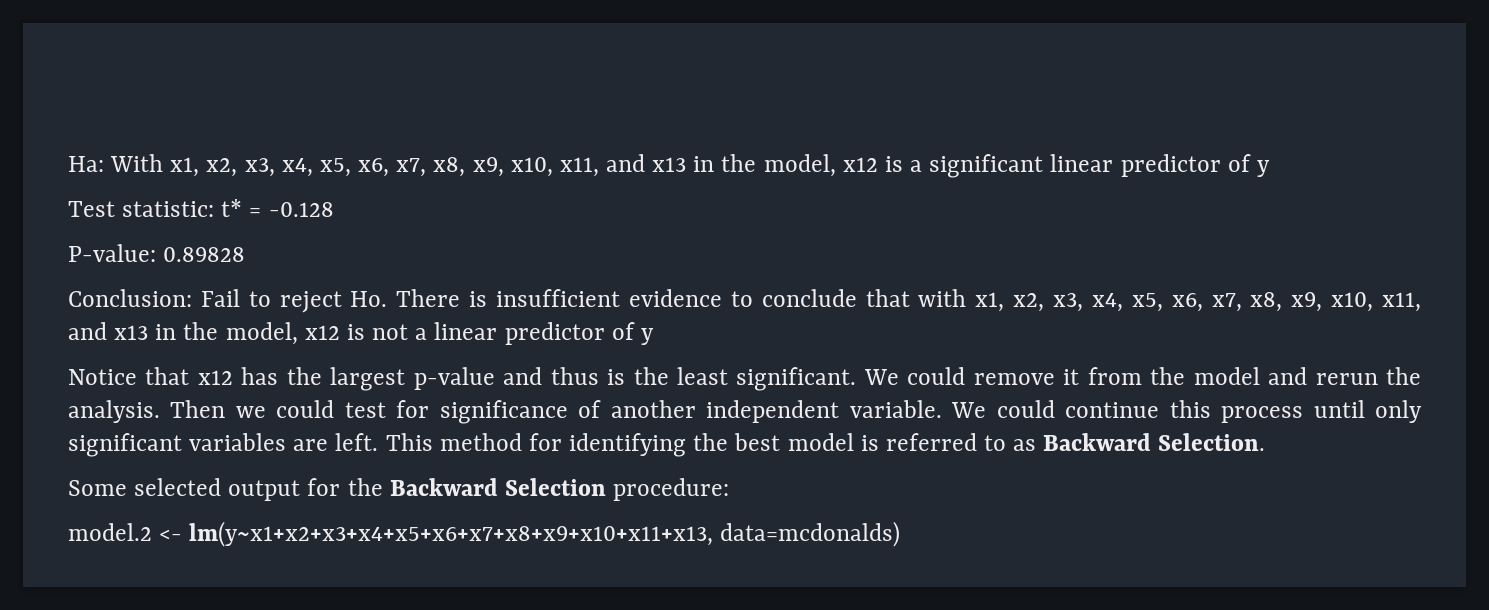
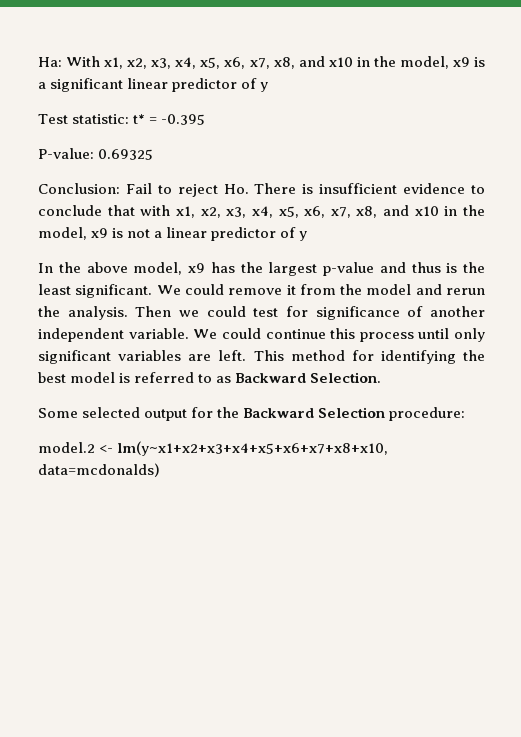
- Ha: With x1, x2, x3, x4, x5, x6, x7, x8, x9, x10, x11, and x13 in the model, x12 is a significant linear predictor of y
+ Ha: With x1, x2, x3, x4, x5, x6, x7, x8, and x10 in the model, x9 is a significant linear predictor of y
- Test statistic: t* = -0.128
+ Test statistic: t* = -0.395
- P-value: 0.89828
+ P-value: 0.69325
- Conclusion: Fail to reject Ho. There is insufficient evidence to conclude that with x1, x2, x3, x4, x5, x6, x7, x8, x9, x10, x11, and x13 in the model, x12 is not a linear predictor of y
+ Conclusion: Fail to reject Ho. There is insufficient evidence to conclude that with x1, x2, x3, x4, x5, x6, x7, x8, and x10 in the model, x9 is not a linear predictor of y
- Notice that x12 has the largest p-value and thus is the least significant.
+ In the above model, x9 has the largest p-value and thus is the least significant.
- model.2 <- lm(y~x1+x2+x3+x4+x5+x6+x7+x8+x9+x10+x11+x13, data=mcdonalds)
+ model.2 <- lm(y~x1+x2+x3+x4+x5+x6+x7+x8+x10, data=mcdonalds)

